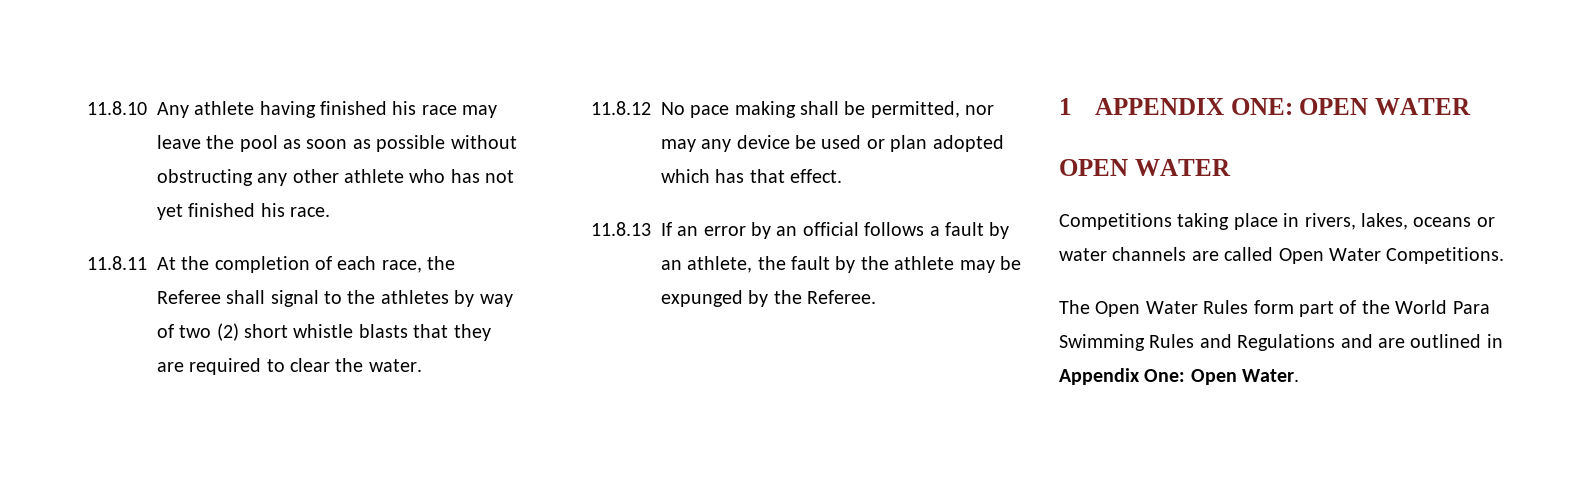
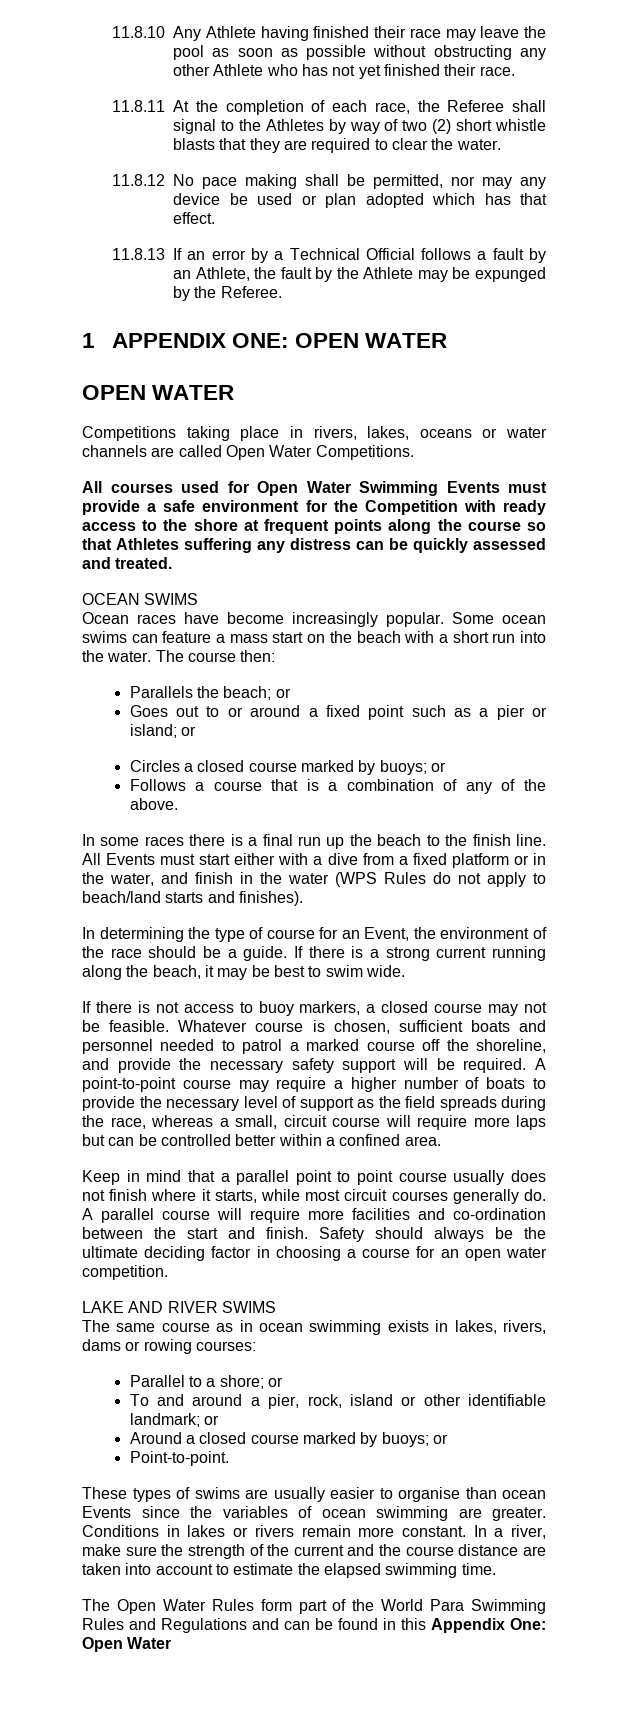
- 11.8.10 Any athlete having finished his race may leave the pool as soon as possible without obstructing any other athlete who has not yet finished his race.
+ 11.8.10 Any Athlete having finished their race may leave the pool as soon as possible without obstructing any other Athlete who has not yet finished their race.
- 11.8.11 At the completion of each race, the Referee shall signal to the athletes by way of two (2) short whistle blasts that they are required to clear the water.
+ 11.8.11 At the completion of each race, the Referee shall signal to the Athletes by way of two (2) short whistle blasts that they are required to clear the water.
- 11.8.13 If an error by an official follows a fault by an athlete, the fault by the athlete may be expunged by the Referee.
+ 11.8.13 If an error by a Technical Official follows a fault by an Athlete, the fault by the Athlete may be expunged by the Referee.
+ All courses used for Open Water Swimming Events must provide a safe environment for the Competition with ready access to the shore at frequent points along the course so that Athletes suffering any distress can be quickly assessed and treated.
+ OCEAN SWIMS
+ Ocean races have become increasingly popular. Some ocean swims can feature a mass start on the beach with a short run into the water. The course then:
+ Parallels the beach; or
+ Goes out to or around a fixed point such as a pier or island; or
+ Circles a closed course marked by buoys; or
+ Follows a course that is a combination of any of the above.
+ In some races there is a final run up the beach to the finish line. All Events must start either with a dive from a fixed platform or in the water, and finish in the water (WPS Rules do not apply to beach/land starts and finishes).
+ In determining the type of course for an Event, the environment of the race should be a guide. If there is a strong current running along the beach, it may be best to swim wide.
+ If there is not access to buoy markers, a closed course may not be feasible. Whatever course is chosen, sufficient boats and personnel needed to patrol a marked course off the shoreline, and provide the necessary safety support will be required. A point-to-point course may require a higher number of boats to provide the necessary level of support as the field spreads during the race, whereas a small, circuit course will require more laps but can be controlled better within a confined area.
+ Keep in mind that a parallel point to point course usually does not finish where it starts, while most circuit courses generally do. A parallel course will require more facilities and co-ordination between the start and finish. Safety should always be the ultimate deciding factor in choosing a course for an open water competition.
+ LAKE AND RIVER SWIMS
+ The same course as in ocean swimming exists in lakes, rivers, dams or rowing courses:
+ Parallel to a shore; or
+ To and around a pier, rock, island or other identifiable landmark; or
+ Around a closed course marked by buoys; or
+ Point-to-point.
+ These types of swims are usually easier to organise than ocean Events since the variables of ocean swimming are greater. Conditions in lakes or rivers remain more constant. In a river, make sure the strength of the current and the course distance are taken into account to estimate the elapsed swimming time.
- The Open Water Rules form part of the World Para Swimming Rules and Regulations and are outlined in Appendix One: Open Water.
+ The Open Water Rules form part of the World Para Swimming Rules and Regulations and can be found in this Appendix One: Open Water

